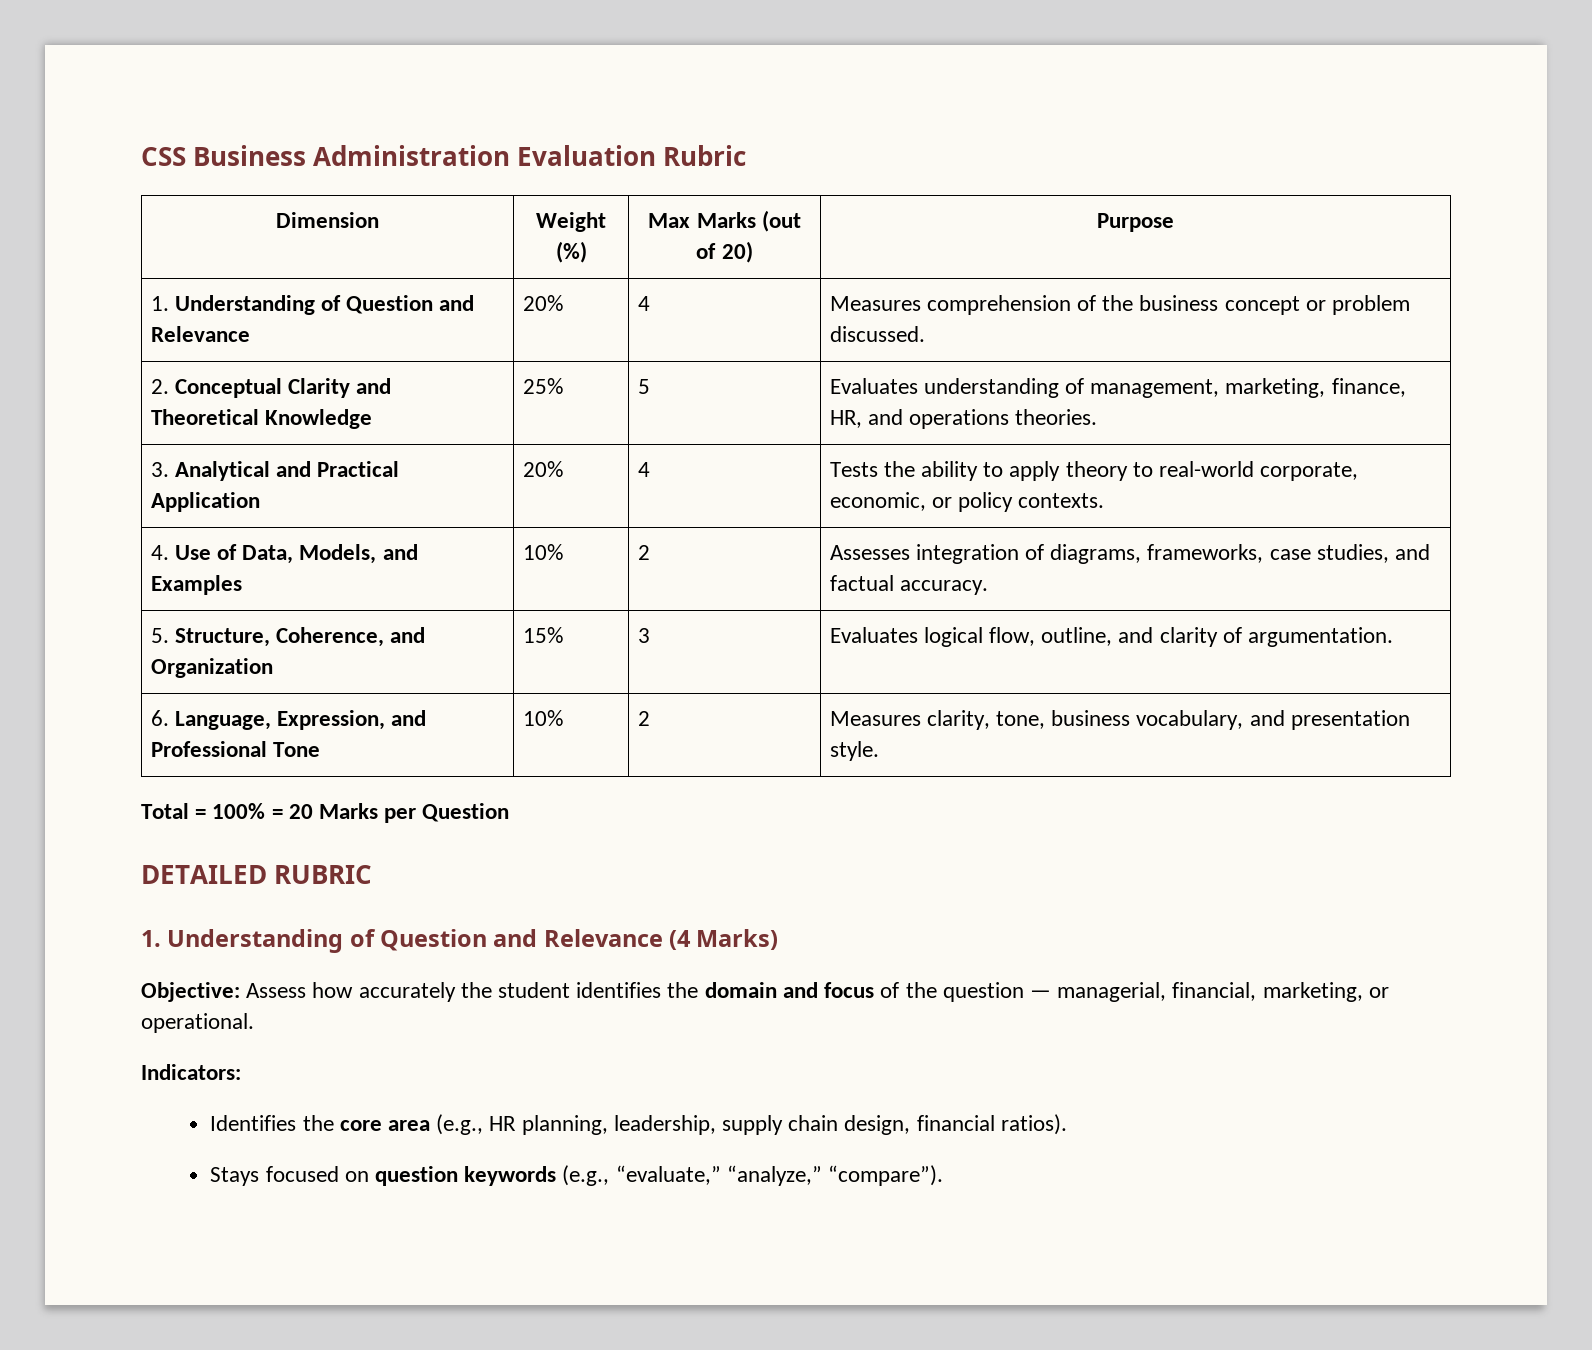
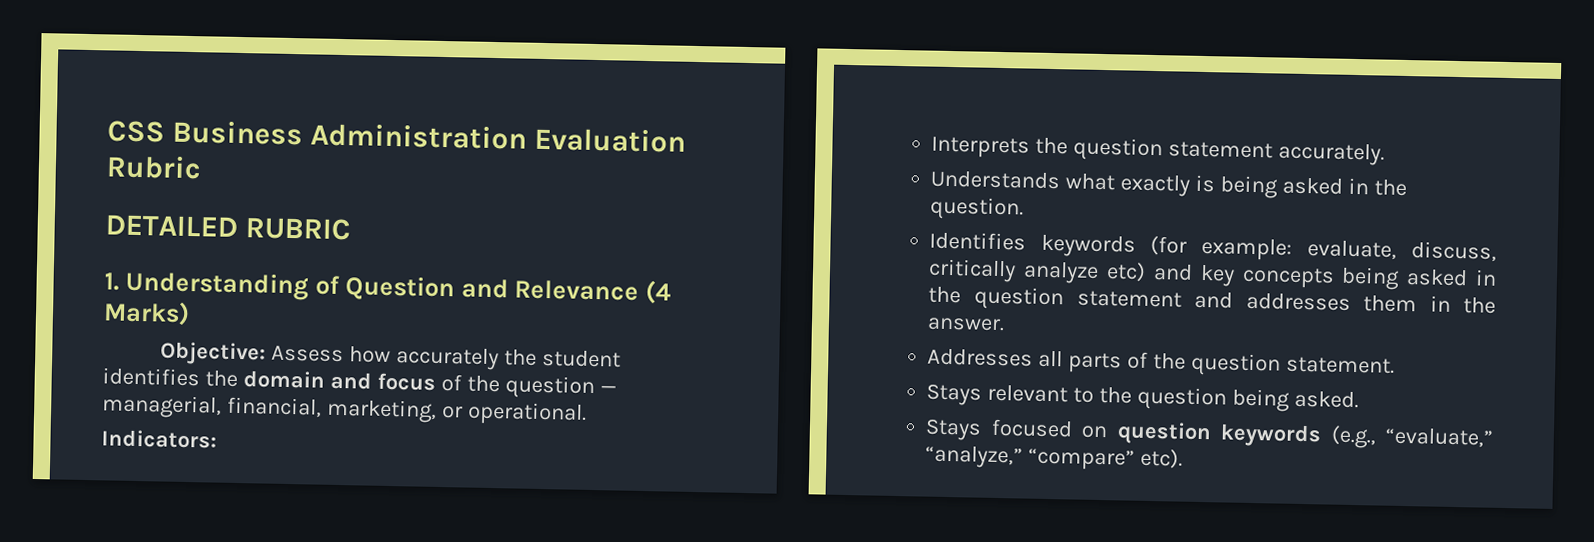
- Dimension | Weight (%) | Max Marks (out of 20) | Purpose
- 1. Understanding of Question and Relevance | 20% | 4 | Measures comprehension of the business concept or problem discussed.
- 2. Conceptual Clarity and Theoretical Knowledge | 25% | 5 | Evaluates understanding of management, marketing, finance, HR, and operations theories.
- 3. Analytical and Practical Application | 20% | 4 | Tests the ability to apply theory to real-world corporate, economic, or policy contexts.
- 4. Use of Data, Models, and Examples | 10% | 2 | Assesses integration of diagrams, frameworks, case studies, and factual accuracy.
- 5. Structure, Coherence, and Organization | 15% | 3 | Evaluates logical flow, outline, and clarity of argumentation.
- 6. Language, Expression, and Professional Tone | 10% | 2 | Measures clarity, tone, business vocabulary, and presentation style.
- Total = 100% = 20 Marks per Question
- Identifies the core area (e.g., HR planning, leadership, supply chain design, financial ratios).
+ Interprets the question statement accurately.
+ Understands what exactly is being asked in the question.
+ Identifies keywords (for example: evaluate, discuss, critically analyze etc) and key concepts being asked in the question statement and addresses them in the answer.
+ Addresses all parts of the question statement.
+ Stays relevant to the question being asked.
- Stays focused on question keywords (e.g., “evaluate,” “analyze,” “compare”).
+ Stays focused on question keywords (e.g., “evaluate,” “analyze,” “compare” etc).

